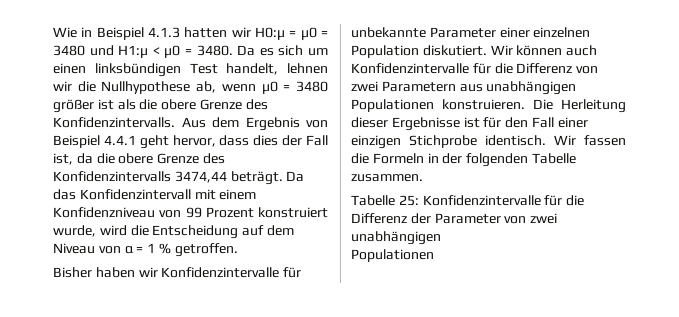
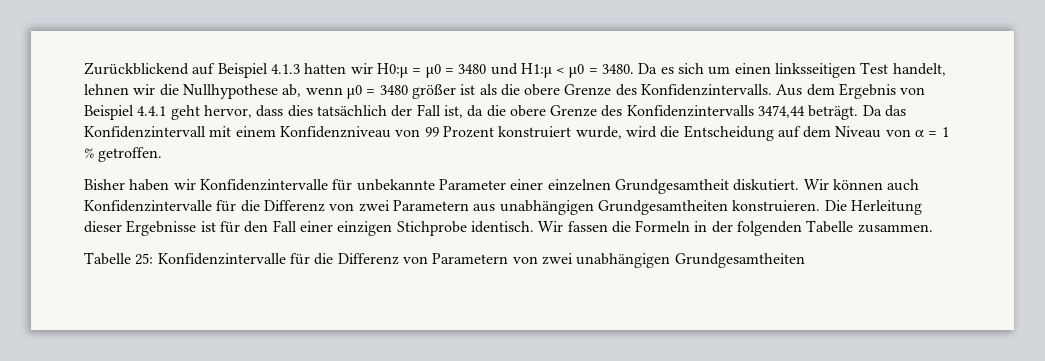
- Wie in Beispiel 4.1.3 hatten wir H0:μ = μ0 = 3480 und H1:μ < μ0 = 3480.
+ Zurückblickend auf Beispiel 4.1.3 hatten wir H0:μ = μ0 = 3480 und H1:μ < μ0 = 3480.
- Da es sich um einen linksbündigen Test handelt, lehnen wir die Nullhypothese ab, wenn μ0 = 3480 größer ist als die obere Grenze des Konfidenzintervalls.
+ Da es sich um einen linksseitigen Test handelt, lehnen wir die Nullhypothese ab, wenn μ0 = 3480 größer ist als die obere Grenze des Konfidenzintervalls.
- Aus dem Ergebnis von Beispiel 4.4.1 geht hervor, dass dies der Fall ist, da die obere Grenze des Konfidenzintervalls 3474,44 beträgt.
+ Aus dem Ergebnis von Beispiel 4.4.1 geht hervor, dass dies tatsächlich der Fall ist, da die obere Grenze des Konfidenzintervalls 3474,44 beträgt.
- Bisher haben wir Konfidenzintervalle für unbekannte Parameter einer einzelnen Population diskutiert.
+ Bisher haben wir Konfidenzintervalle für unbekannte Parameter einer einzelnen Grundgesamtheit diskutiert.
- Wir können auch Konfidenzintervalle für die Differenz von zwei Parametern aus unabhängigen Populationen konstruieren.
+ Wir können auch Konfidenzintervalle für die Differenz von zwei Parametern aus unabhängigen Grundgesamtheiten konstruieren.
- Tabelle 25: Konfidenzintervalle für die Differenz der Parameter von zwei unabhängigen
- Populationen
+ Tabelle 25: Konfidenzintervalle für die Differenz von Parametern von zwei unabhängigen Grundgesamtheiten

